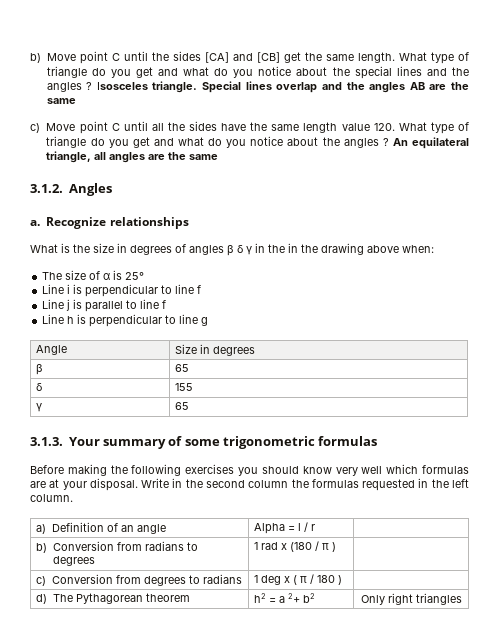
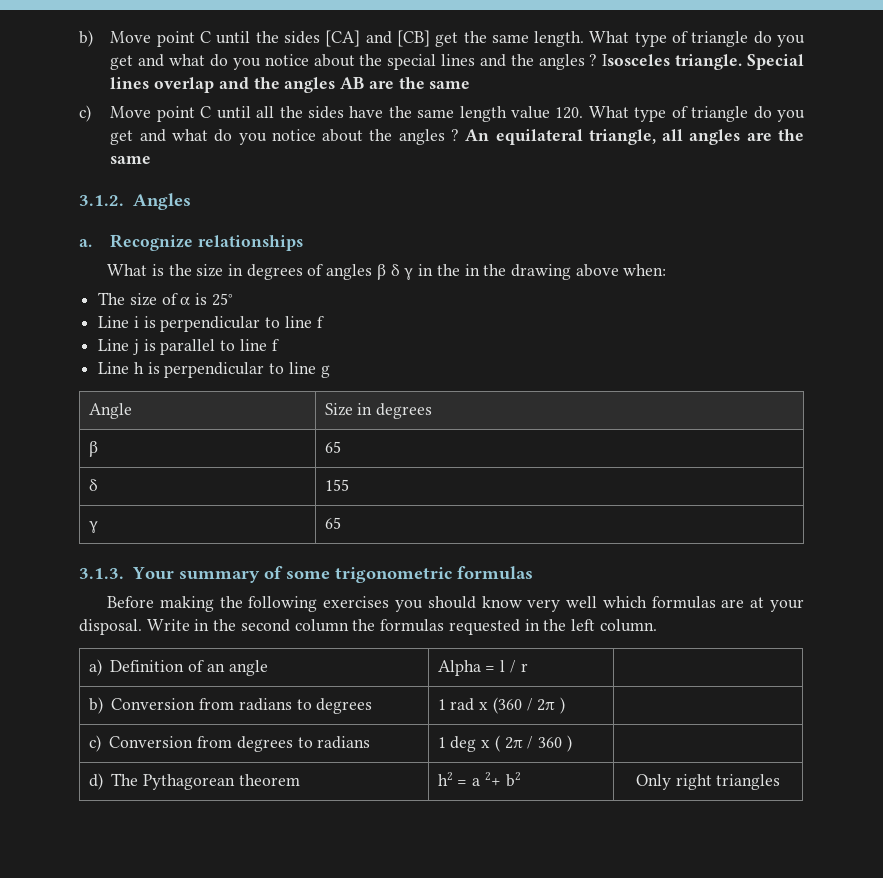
- b) Conversion from radians to degrees | 1 rad x (180 / π ) |
+ b) Conversion from radians to degrees | 1 rad x (360 / 2π ) |
- c) Conversion from degrees to radians | 1 deg x ( π / 180 ) |
+ c) Conversion from degrees to radians | 1 deg x ( 2π / 360 ) |

